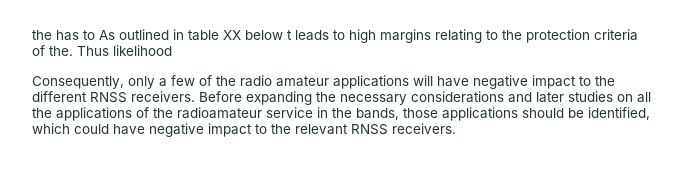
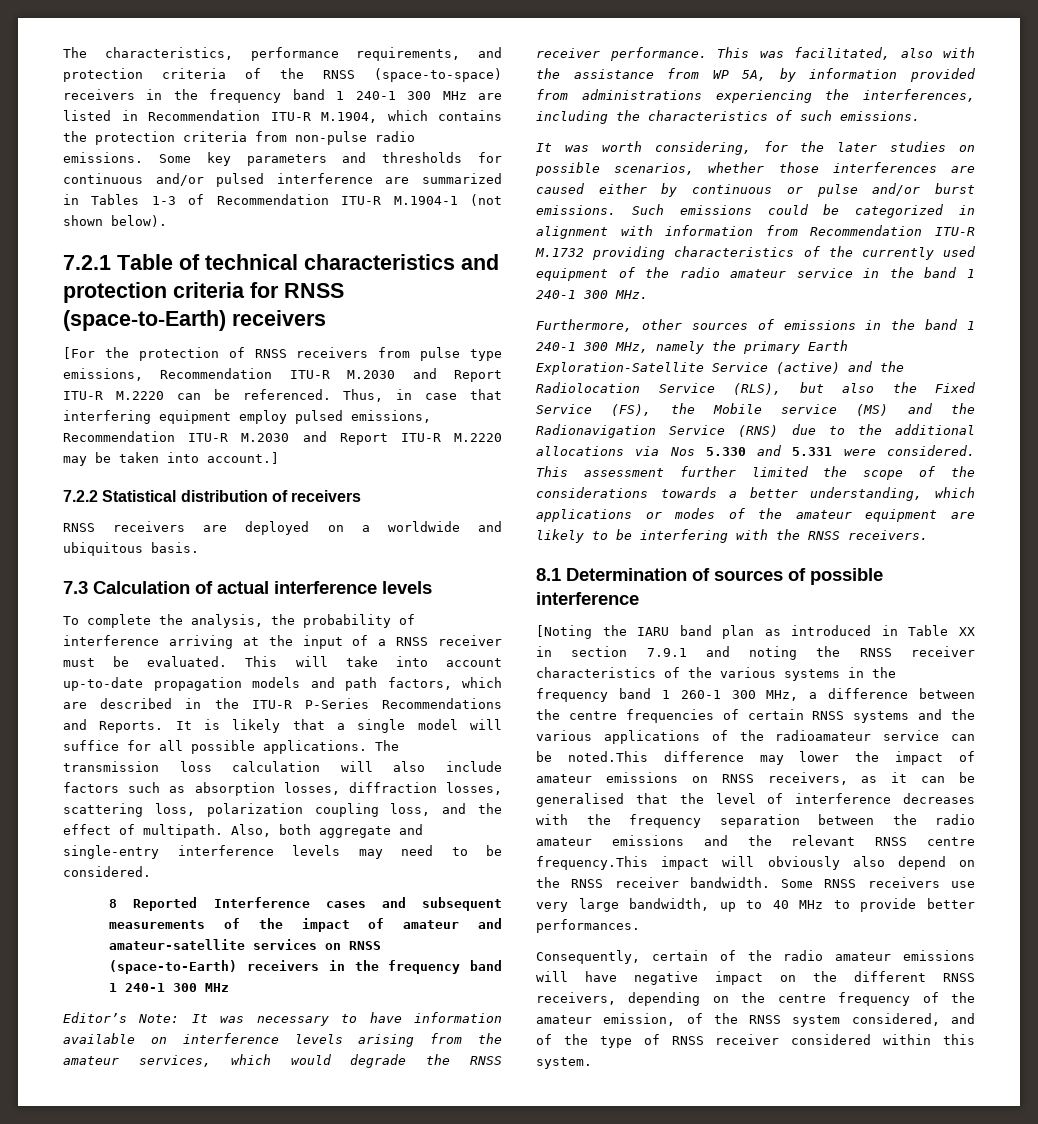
- the has to As outlined in table XX below t leads to high margins relating to the protection criteria of the. Thus likelihood
- Consequently, only a few of the radio amateur applications will have negative impact to the different RNSS receivers. Before expanding the necessary considerations and later studies on all the applications of the radioamateur service in the bands, those applications should be identified, which could have negative impact to the relevant RNSS receivers.
+ The characteristics, performance requirements, and protection criteria of the RNSS (space-to-space) receivers in the frequency band 1 240-1 300 MHz are listed in Recommendation ITU-R M.1904, which contains the protection criteria from non-pulse radio emissions. Some key parameters and thresholds for continuous and/or pulsed interference are summarized in Tables 1-3 of Recommendation ITU-R M.1904-1 (not shown below).
+ 7.2.1 Table of technical characteristics and protection criteria for RNSS (space-to-Earth) receivers
+ [For the protection of RNSS receivers from pulse type emissions, Recommendation ITU-R M.2030 and Report ITU-R M.2220 can be referenced. Thus, in case that interfering equipment employ pulsed emissions, Recommendation ITU-R M.2030 and Report ITU-R M.2220 may be taken into account.]
+ 7.2.2 Statistical distribution of receivers
+ RNSS receivers are deployed on a worldwide and ubiquitous basis.
+ 7.3 Calculation of actual interference levels
+ To complete the analysis, the probability of interference arriving at the input of a RNSS receiver must be evaluated. This will take into account up-to-date propagation models and path factors, which are described in the ITU-R P-Series Recommendations and Reports. It is likely that a single model will suffice for all possible applications. The transmission loss calculation will also include factors such as absorption losses, diffraction losses, scattering loss, polarization coupling loss, and the effect of multipath. Also, both aggregate and single-entry interference levels may need to be considered.
+ 8 Reported Interference cases and subsequent measurements of the impact of amateur and amateur-satellite services on RNSS (space-to-Earth) receivers in the frequency band 1 240-1 300 MHz
+ Editor’s Note: It was necessary to have information available on interference levels arising from the amateur services, which would degrade the RNSS receiver performance. This was facilitated, also with the assistance from WP 5A, by information provided from administrations experiencing the interferences, including the characteristics of such emissions.
+ It was worth considering, for the later studies on possible scenarios, whether those interferences are caused either by continuous or pulse and/or burst emissions. Such emissions could be categorized in alignment with information from Recommendation ITU-R M.1732 providing characteristics of the currently used equipment of the radio amateur service in the band 1 240-1 300 MHz.
+ Furthermore, other sources of emissions in the band 1 240-1 300 MHz, namely the primary Earth Exploration-Satellite Service (active) and the Radiolocation Service (RLS), but also the Fixed Service (FS), the Mobile service (MS) and the Radionavigation Service (RNS) due to the additional allocations via Nos 5.330 and 5.331 were considered. This assessment further limited the scope of the considerations towards a better understanding, which applications or modes of the amateur equipment are likely to be interfering with the RNSS receivers.
+ 8.1 Determination of sources of possible interference
+ [Noting the IARU band plan as introduced in Table XX in section 7.9.1 and noting the RNSS receiver characteristics of the various systems in the frequency band 1 260-1 300 MHz, a difference between the centre frequencies of certain RNSS systems and the various applications of the radioamateur service can be noted.This difference may lower the impact of amateur emissions on RNSS receivers, as it can be generalised that the level of interference decreases with the frequency separation between the radio amateur emissions and the relevant RNSS centre frequency.This impact will obviously also depend on the RNSS receiver bandwidth. Some RNSS receivers use very large bandwidth, up to 40 MHz to provide better performances.
+ Consequently, certain of the radio amateur emissions will have negative impact on the different RNSS receivers, depending on the centre frequency of the amateur emission, of the RNSS system considered, and of the type of RNSS receiver considered within this system.

